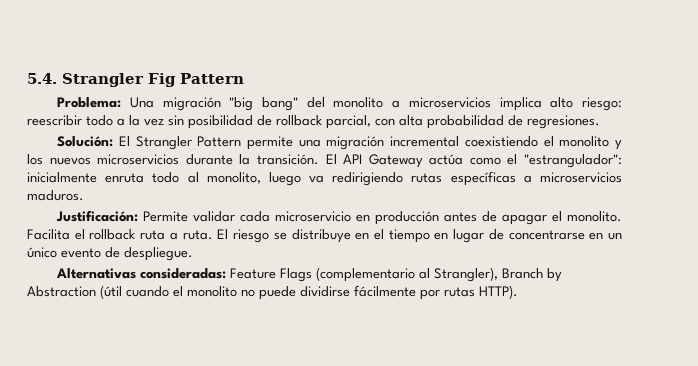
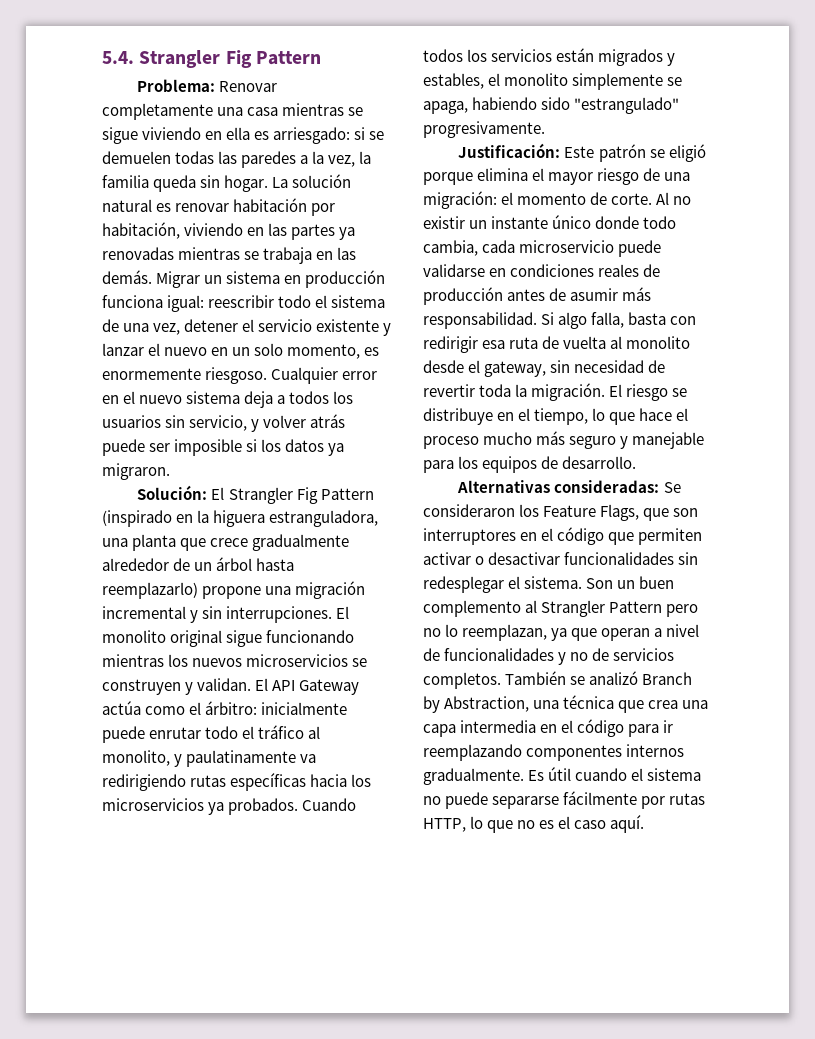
- Problema: Una migración "big bang" del monolito a microservicios implica alto riesgo: reescribir todo a la vez sin posibilidad de rollback parcial, con alta probabilidad de regresiones.
- Solución: El Strangler Pattern permite una migración incremental coexistiendo el monolito y los nuevos microservicios durante la transición.
+ Problema: Renovar completamente una casa mientras se sigue viviendo en ella es arriesgado: si se demuelen todas las paredes a la vez, la familia queda sin hogar. La solución natural es renovar habitación por habitación, viviendo en las partes ya renovadas mientras se trabaja en las demás. Migrar un sistema en producción funciona igual: reescribir todo el sistema de una vez, detener el servicio existente y lanzar el nuevo en un solo momento, es enormemente riesgoso. Cualquier error en el nuevo sistema deja a todos los usuarios sin servicio, y volver atrás puede ser imposible si los datos ya migraron.
+ Solución: El Strangler Fig Pattern (inspirado en la higuera estranguladora, una planta que crece gradualmente alrededor de un árbol hasta reemplazarlo) propone una migración incremental y sin interrupciones. El monolito original sigue funcionando mientras los nuevos microservicios se construyen y validan.
- El API Gateway actúa como el "estrangulador": inicialmente enruta todo al monolito, luego va redirigiendo rutas específicas a microservicios maduros.
- Justificación: Permite validar cada microservicio en producción antes de apagar el monolito. Facilita el rollback ruta a ruta.
+ El API Gateway actúa como el árbitro: inicialmente puede enrutar todo el tráfico al monolito, y paulatinamente va redirigiendo rutas específicas hacia los microservicios ya probados. Cuando todos los servicios están migrados y estables, el monolito simplemente se apaga, habiendo sido "estrangulado" progresivamente.
+ Justificación: Este patrón se eligió porque elimina el mayor riesgo de una migración: el momento de corte. Al no existir un instante único donde todo cambia, cada microservicio puede validarse en condiciones reales de producción antes de asumir más responsabilidad. Si algo falla, basta con redirigir esa ruta de vuelta al monolito desde el gateway, sin necesidad de revertir toda la migración.
- El riesgo se distribuye en el tiempo en lugar de concentrarse en un único evento de despliegue.
- Alternativas consideradas: Feature Flags (complementario al Strangler), Branch by Abstraction (útil cuando el monolito no puede dividirse fácilmente por rutas HTTP).
+ El riesgo se distribuye en el tiempo, lo que hace el proceso mucho más seguro y manejable para los equipos de desarrollo.
+ Alternativas consideradas: Se consideraron los Feature Flags, que son interruptores en el código que permiten activar o desactivar funcionalidades sin redesplegar el sistema. Son un buen complemento al Strangler Pattern pero no lo reemplazan, ya que operan a nivel de funcionalidades y no de servicios completos. También se analizó Branch by Abstraction, una técnica que crea una capa intermedia en el código para ir reemplazando componentes internos gradualmente. Es útil cuando el sistema no puede separarse fácilmente por rutas HTTP, lo que no es el caso aquí.

